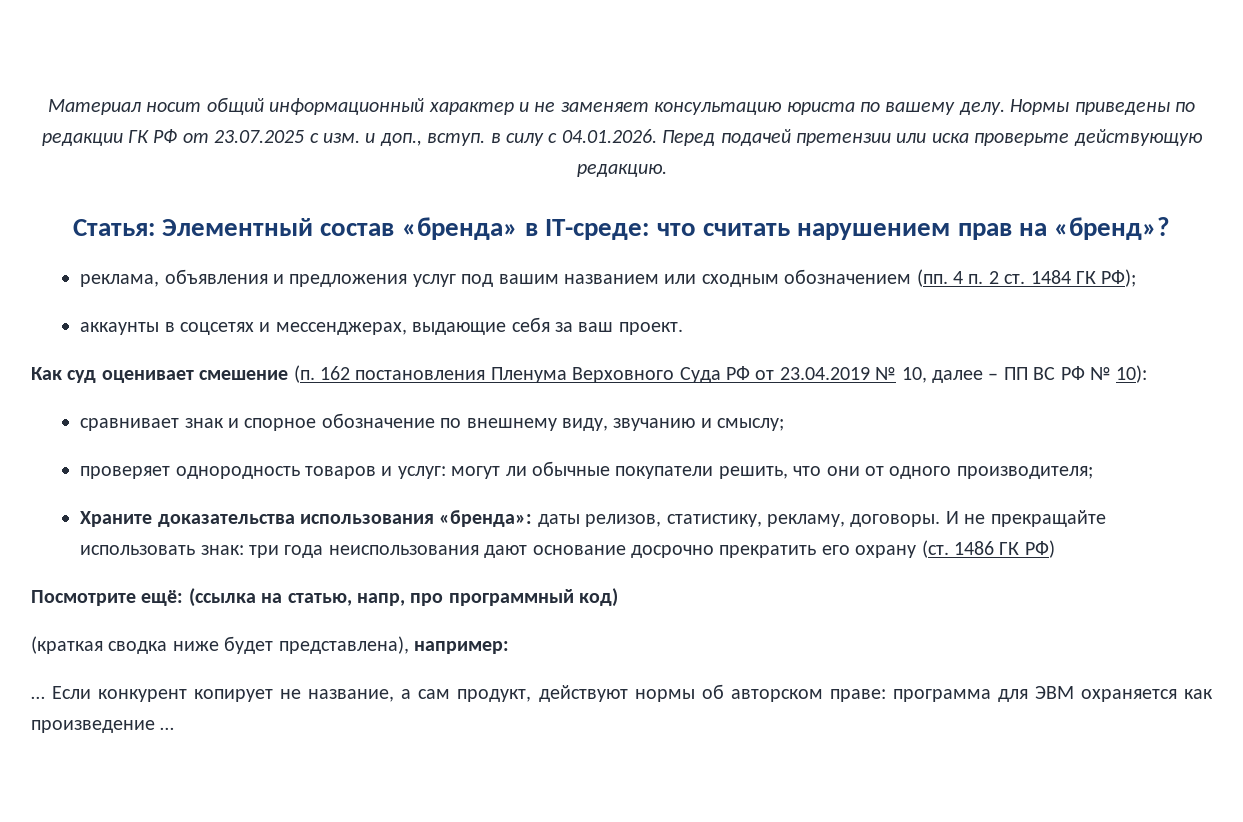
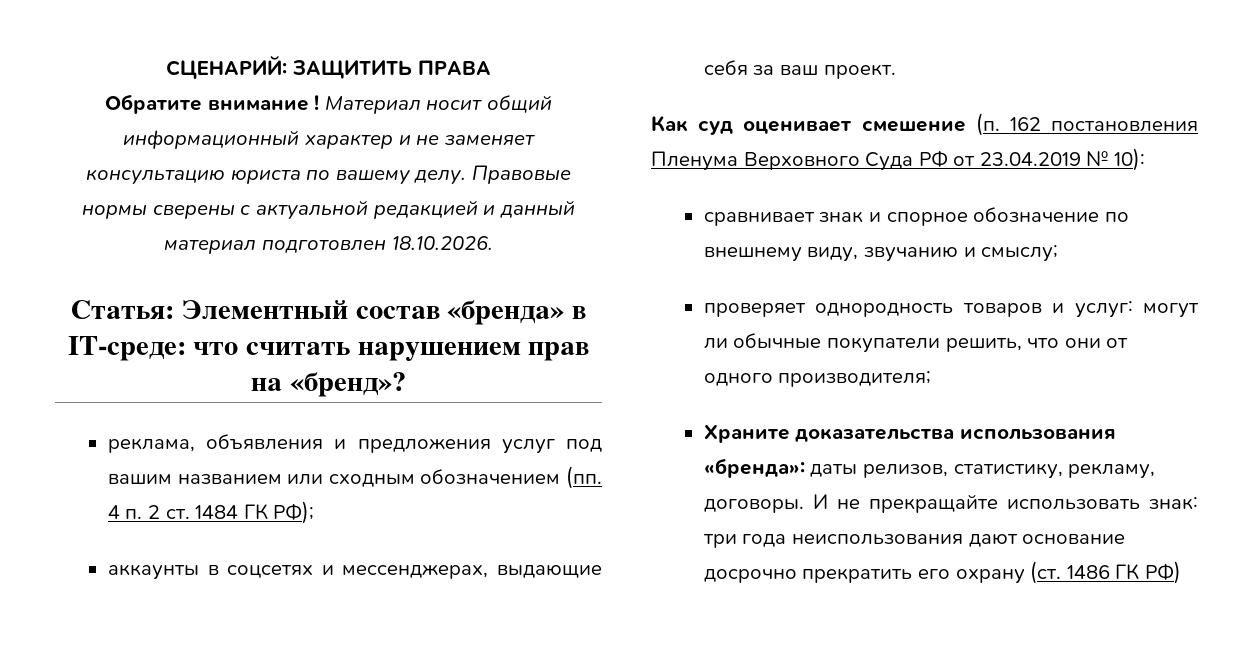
+ СЦЕНАРИЙ: ЗАЩИТИТЬ ПРАВА
+ Обратите внимание !
- Нормы приведены по редакции ГК РФ от 23.07.2025 с изм. и доп., вступ. в силу с 04.01.2026. Перед подачей претензии или иска проверьте действующую редакцию.
+ Правовые нормы сверены с актуальной редакцией и данный материал подготовлен 18.10.2026.
- Как суд оценивает смешение (п. 162 постановления Пленума Верховного Суда РФ от 23.04.2019 № 10, далее – ПП ВС РФ № 10):
+ Как суд оценивает смешение (п. 162 постановления Пленума Верховного Суда РФ от 23.04.2019 № 10):
- Посмотрите ещё: (ссылка на статью, напр, про программный код)
- (краткая сводка ниже будет представлена), например:
- … Если конкурент копирует не название, а сам продукт, действуют нормы об авторском праве: программа для ЭВМ охраняется как произведение …

